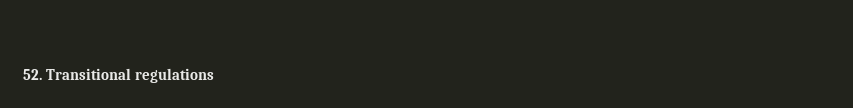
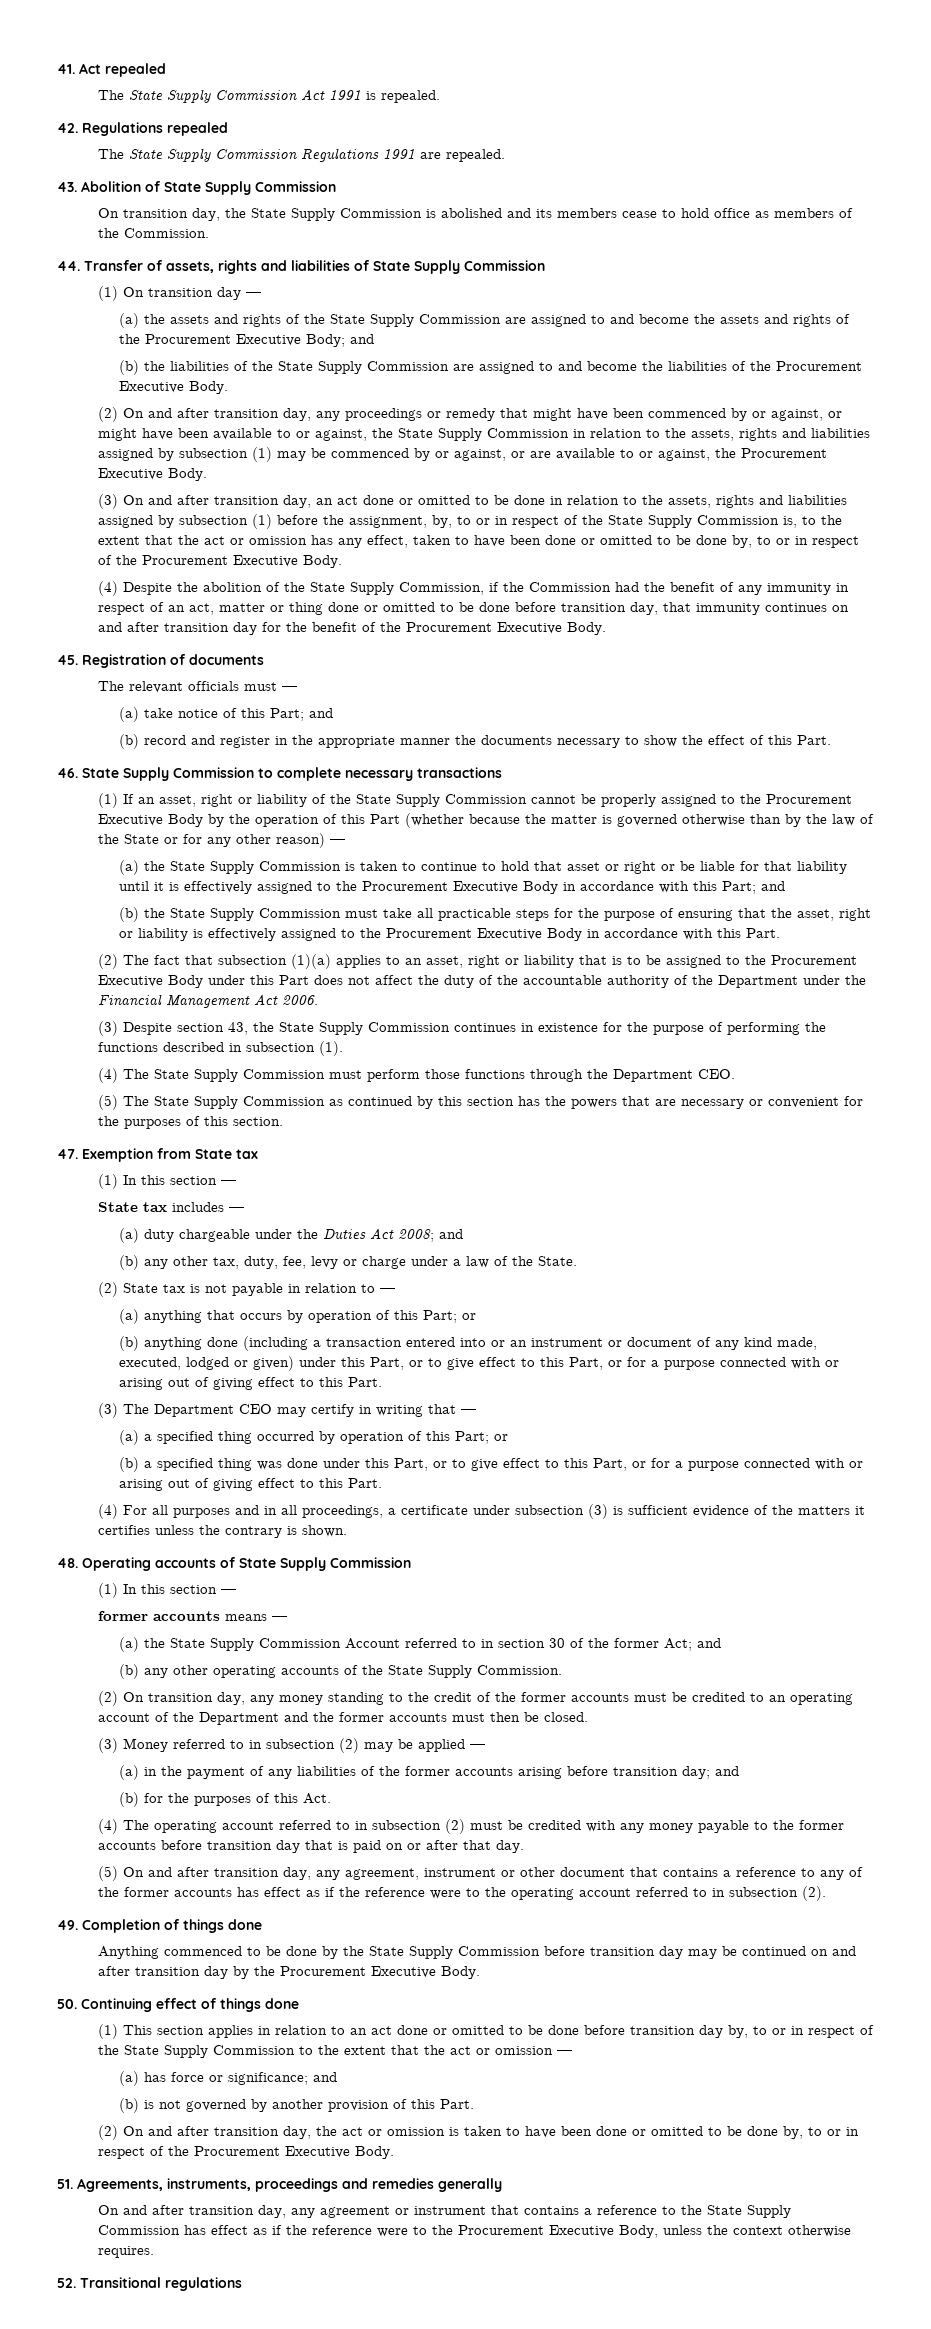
+ 41. Act repealed
+ The State Supply Commission Act 1991 is repealed.
+ 42. Regulations repealed
+ The State Supply Commission Regulations 1991 are repealed.
+ 43. Abolition of State Supply Commission
+ On transition day, the State Supply Commission is abolished and its members cease to hold office as members of the Commission.
+ 44. Transfer of assets, rights and liabilities of State Supply Commission
+ (1) On transition day —
+ (a) the assets and rights of the State Supply Commission are assigned to and become the assets and rights of the Procurement Executive Body; and
+ (b) the liabilities of the State Supply Commission are assigned to and become the liabilities of the Procurement Executive Body.
+ (2) On and after transition day, any proceedings or remedy that might have been commenced by or against, or might have been available to or against, the State Supply Commission in relation to the assets, rights and liabilities assigned by subsection (1) may be commenced by or against, or are available to or against, the Procurement Executive Body.
+ (3) On and after transition day, an act done or omitted to be done in relation to the assets, rights and liabilities assigned by subsection (1) before the assignment, by, to or in respect of the State Supply Commission is, to the extent that the act or omission has any effect, taken to have been done or omitted to be done by, to or in respect of the Procurement Executive Body.
+ (4) Despite the abolition of the State Supply Commission, if the Commission had the benefit of any immunity in respect of an act, matter or thing done or omitted to be done before transition day, that immunity continues on and after transition day for the benefit of the Procurement Executive Body.
+ 45. Registration of documents
+ The relevant officials must —
+ (a) take notice of this Part; and
+ (b) record and register in the appropriate manner the documents necessary to show the effect of this Part.
+ 46. State Supply Commission to complete necessary transactions
+ (1) If an asset, right or liability of the State Supply Commission cannot be properly assigned to the Procurement Executive Body by the operation of this Part (whether because the matter is governed otherwise than by the law of the State or for any other reason) —
+ (a) the State Supply Commission is taken to continue to hold that asset or right or be liable for that liability until it is effectively assigned to the Procurement Executive Body in accordance with this Part; and
+ (b) the State Supply Commission must take all practicable steps for the purpose of ensuring that the asset, right or liability is effectively assigned to the Procurement Executive Body in accordance with this Part.
+ (2) The fact that subsection (1)(a) applies to an asset, right or liability that is to be assigned to the Procurement Executive Body under this Part does not affect the duty of the accountable authority of the Department under the Financial Management Act 2006.
+ (3) Despite section 43, the State Supply Commission continues in existence for the purpose of performing the functions described in subsection (1).
+ (4) The State Supply Commission must perform those functions through the Department CEO.
+ (5) The State Supply Commission as continued by this section has the powers that are necessary or convenient for the purposes of this section.
+ 47. Exemption from State tax
+ (1) In this section —
+ State tax includes —
+ (a) duty chargeable under the Duties Act 2008; and
+ (b) any other tax, duty, fee, levy or charge under a law of the State.
+ (2) State tax is not payable in relation to —
+ (a) anything that occurs by operation of this Part; or
+ (b) anything done (including a transaction entered into or an instrument or document of any kind made, executed, lodged or given) under this Part, or to give effect to this Part, or for a purpose connected with or arising out of giving effect to this Part.
+ (3) The Department CEO may certify in writing that —
+ (a) a specified thing occurred by operation of this Part; or
+ (b) a specified thing was done under this Part, or to give effect to this Part, or for a purpose connected with or arising out of giving effect to this Part.
+ (4) For all purposes and in all proceedings, a certificate under subsection (3) is sufficient evidence of the matters it certifies unless the contrary is shown.
+ 48. Operating accounts of State Supply Commission
+ (1) In this section —
+ former accounts means —
+ (a) the State Supply Commission Account referred to in section 30 of the former Act; and
+ (b) any other operating accounts of the State Supply Commission.
+ (2) On transition day, any money standing to the credit of the former accounts must be credited to an operating account of the Department and the former accounts must then be closed.
+ (3) Money referred to in subsection (2) may be applied —
+ (a) in the payment of any liabilities of the former accounts arising before transition day; and
+ (b) for the purposes of this Act.
+ (4) The operating account referred to in subsection (2) must be credited with any money payable to the former accounts before transition day that is paid on or after that day.
+ (5) On and after transition day, any agreement, instrument or other document that contains a reference to any of the former accounts has effect as if the reference were to the operating account referred to in subsection (2).
+ 49. Completion of things done
+ Anything commenced to be done by the State Supply Commission before transition day may be continued on and after transition day by the Procurement Executive Body.
+ 50. Continuing effect of things done
+ (1) This section applies in relation to an act done or omitted to be done before transition day by, to or in respect of the State Supply Commission to the extent that the act or omission —
+ (a) has force or significance; and
+ (b) is not governed by another provision of this Part.
+ (2) On and after transition day, the act or omission is taken to have been done or omitted to be done by, to or in respect of the Procurement Executive Body.
+ 51. Agreements, instruments, proceedings and remedies generally
+ On and after transition day, any agreement or instrument that contains a reference to the State Supply Commission has effect as if the reference were to the Procurement Executive Body, unless the context otherwise requires.

